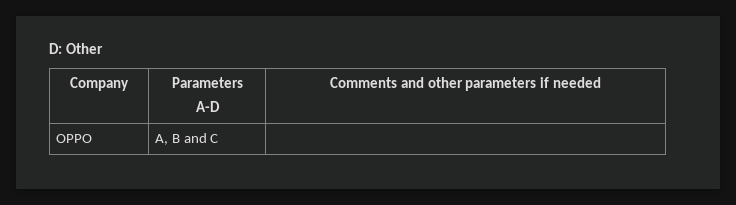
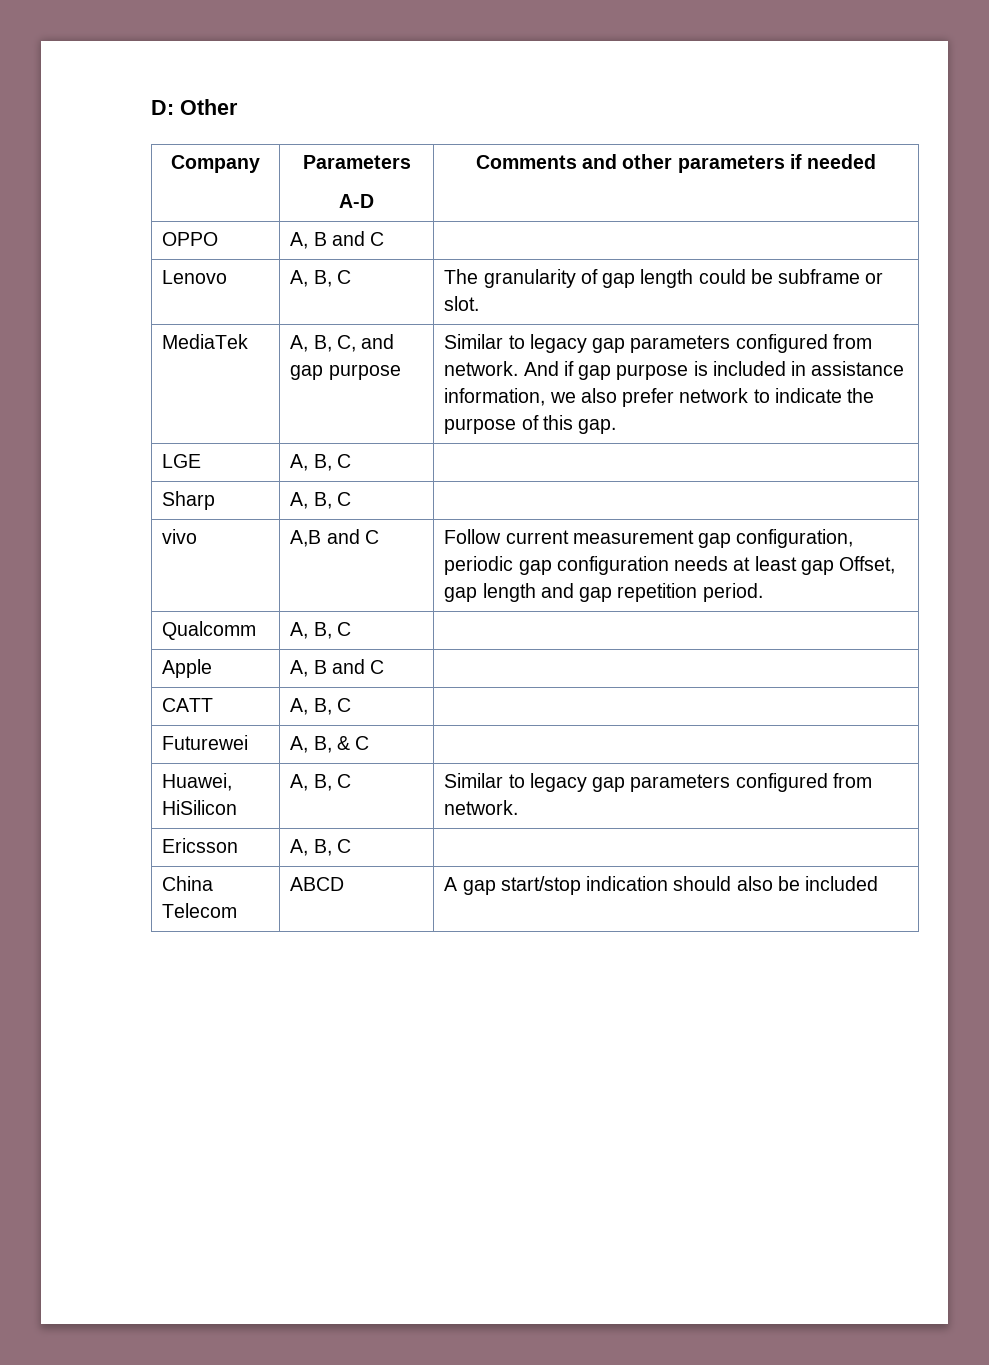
+ Lenovo | A, B, C | The granularity of gap length could be subframe or slot.
+ MediaTek | A, B, C, and gap purpose | Similar to legacy gap parameters configured from network. And if gap purpose is included in assistance information, we also prefer network to indicate the purpose of this gap.
+ LGE | A, B, C |
+ Sharp | A, B, C |
+ vivo | A,B and C | Follow current measurement gap configuration, periodic gap configuration needs at least gap Offset, gap length and gap repetition period.
+ Qualcomm | A, B, C |
+ Apple | A, B and C |
+ CATT | A, B, C |
+ Futurewei | A, B, & C |
+ Huawei, HiSilicon | A, B, C | Similar to legacy gap parameters configured from network.
+ Ericsson | A, B, C |
+ China Telecom | ABCD | A gap start/stop indication should also be included

